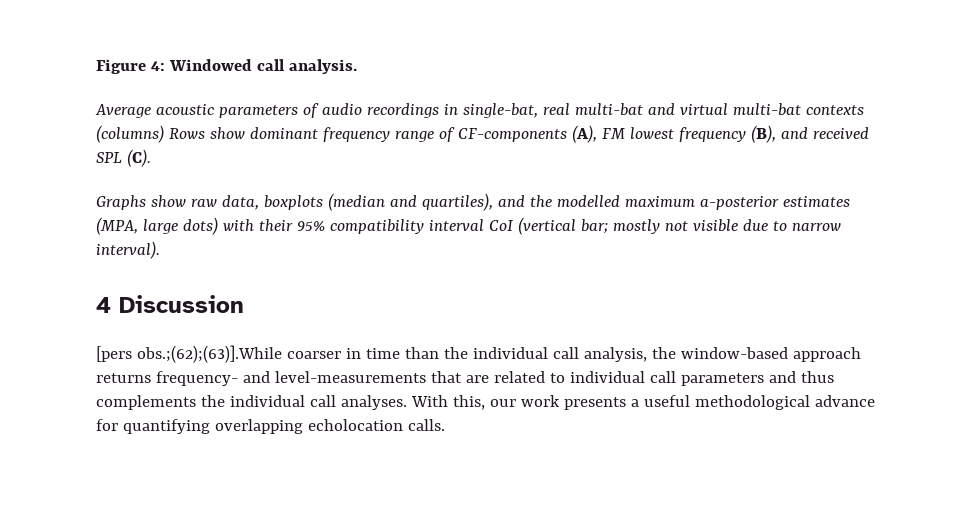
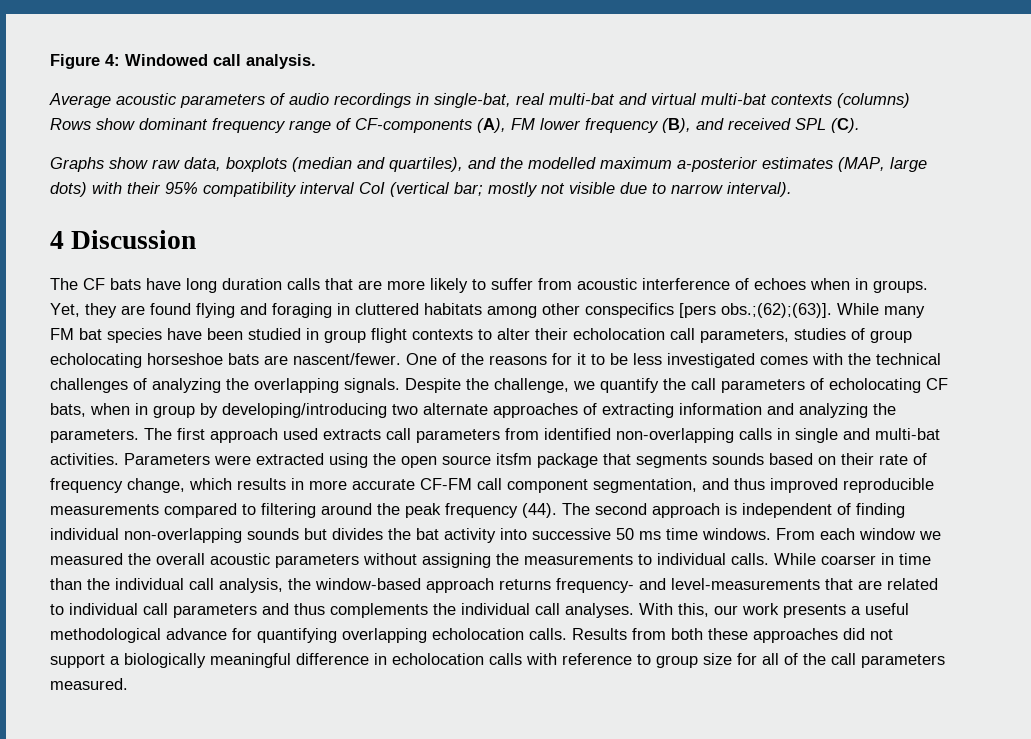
- Average acoustic parameters of audio recordings in single-bat, real multi-bat and virtual multi-bat contexts (columns) Rows show dominant frequency range of CF-components (A), FM lowest frequency (B), and received SPL (C).
+ Average acoustic parameters of audio recordings in single-bat, real multi-bat and virtual multi-bat contexts (columns) Rows show dominant frequency range of CF-components (A), FM lower frequency (B), and received SPL (C).
- Graphs show raw data, boxplots (median and quartiles), and the modelled maximum a-posterior estimates (MPA, large dots) with their 95% compatibility interval CoI (vertical bar; mostly not visible due to narrow interval).
+ Graphs show raw data, boxplots (median and quartiles), and the modelled maximum a-posterior estimates (MAP, large dots) with their 95% compatibility interval CoI (vertical bar; mostly not visible due to narrow interval).
- [pers obs.;(62);(63)].While coarser in time than the individual call analysis, the window-based approach returns frequency- and level-measurements that are related to individual call parameters and thus complements the individual call analyses.
+ The CF bats have long duration calls that are more likely to suffer from acoustic interference of echoes when in groups. Yet, they are found flying and foraging in cluttered habitats among other conspecifics [pers obs.;(62);(63)]. While many FM bat species have been studied in group flight contexts to alter their echolocation call parameters, studies of group echolocating horseshoe bats are nascent/fewer. One of the reasons for it to be less investigated comes with the technical challenges of analyzing the overlapping signals. Despite the challenge, we quantify the call parameters of echolocating CF bats, when in group by developing/introducing two alternate approaches of extracting information and analyzing the parameters. The first approach used extracts call parameters from identified non-overlapping calls in single and multi-bat activities. Parameters were extracted using the open source itsfm package that segments sounds based on their rate of frequency change, which results in more accurate CF-FM call component segmentation, and thus improved reproducible measurements compared to filtering around the peak frequency (44). The second approach is independent of finding individual non-overlapping sounds but divides the bat activity into successive 50 ms time windows. From each window we measured the overall acoustic parameters without assigning the measurements to individual calls. While coarser in time than the individual call analysis, the window-based approach returns frequency- and level-measurements that are related to individual call parameters and thus complements the individual call analyses.
+ Results from both these approaches did not support a biologically meaningful difference in echolocation calls with reference to group size for all of the call parameters measured.

